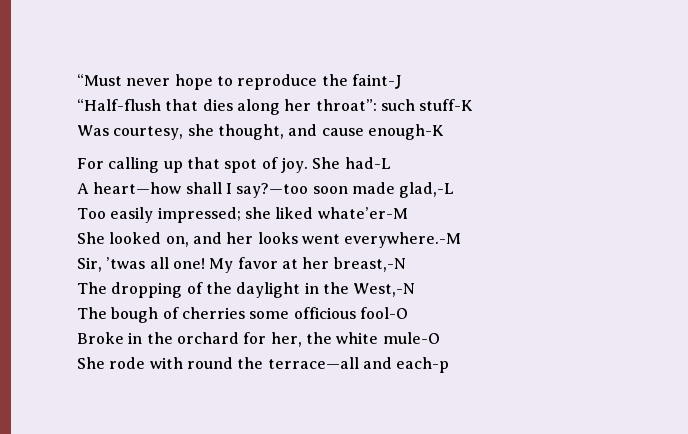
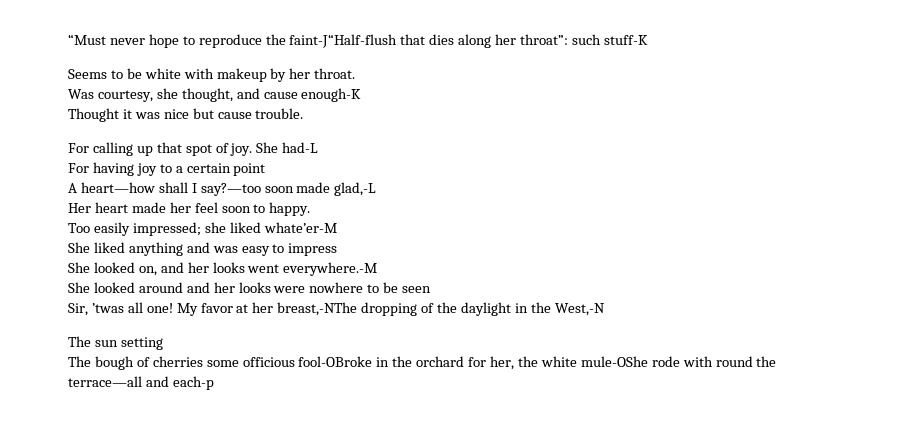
- “Must never hope to reproduce the faint-J
- “Half-flush that dies along her throat”: such stuff-K
+ “Must never hope to reproduce the faint-J“Half-flush that dies along her throat”: such stuff-K
+ Seems to be white with makeup by her throat.
+ Thought it was nice but cause trouble.
+ For having joy to a certain point
+ Her heart made her feel soon to happy.
+ She liked anything and was easy to impress
+ She looked around and her looks were nowhere to be seen
- My favor at her breast,-N
- The dropping of the daylight in the West,-N
+ My favor at her breast,-NThe dropping of the daylight in the West,-N
+ The sun setting
- The bough of cherries some officious fool-O
- Broke in the orchard for her, the white mule-O
- She rode with round the terrace—all and each-p
+ The bough of cherries some officious fool-OBroke in the orchard for her, the white mule-OShe rode with round the terrace—all and each-p

